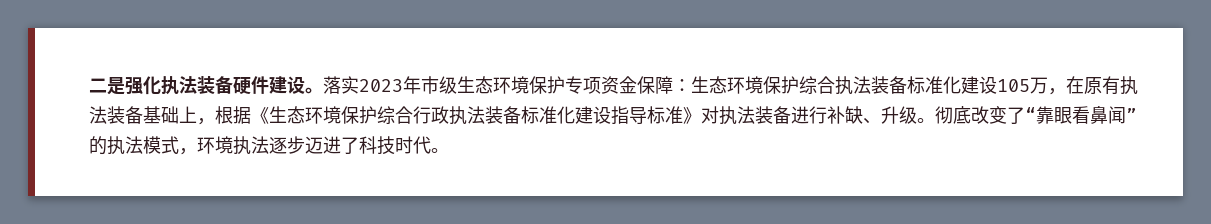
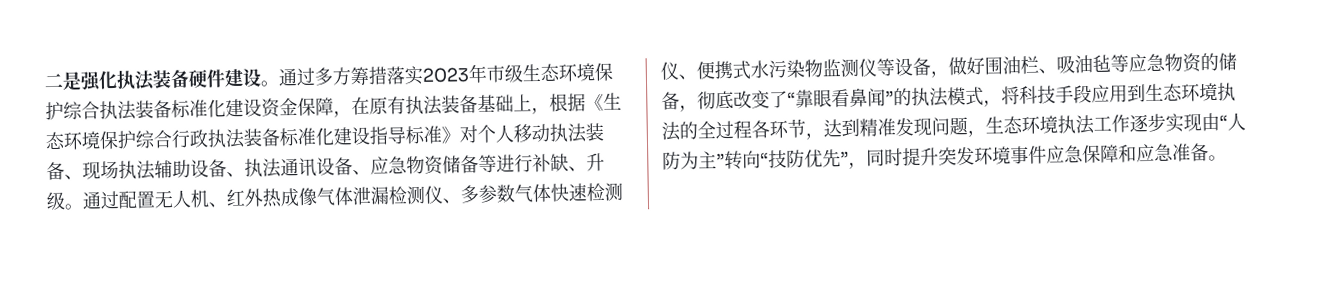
- 落实2023年市级生态环境保护专项资金保障：生态环境保护综合执法装备标准化建设105万，在原有执法装备基础上，根据《生态环境保护综合行政执法装备标准化建设指导标准》对执法装备进行补缺、升级。彻底改变了“靠眼看鼻闻”的执法模式，环境执法逐步迈进了科技时代。
+ 通过多方筹措落实2023年市级生态环境保护综合执法装备标准化建设资金保障，在原有执法装备基础上，根据《生态环境保护综合行政执法装备标准化建设指导标准》对个人移动执法装备、现场执法辅助设备、执法通讯设备、应急物资储备等进行补缺、升级。通过配置无人机、红外热成像气体泄漏检测仪、多参数气体快速检测仪、便携式水污染物监测仪等设备，做好围油栏、吸油毡等应急物资的储备，彻底改变了“靠眼看鼻闻”的执法模式，将科技手段应用到生态环境执法的全过程各环节，达到精准发现问题，生态环境执法工作逐步实现由“人防为主”转向“技防优先”，同时提升突发环境事件应急保障和应急准备。

